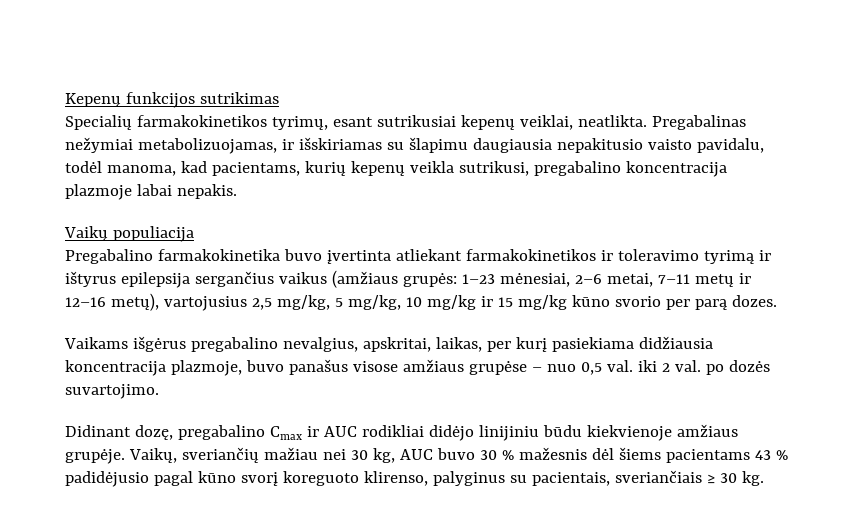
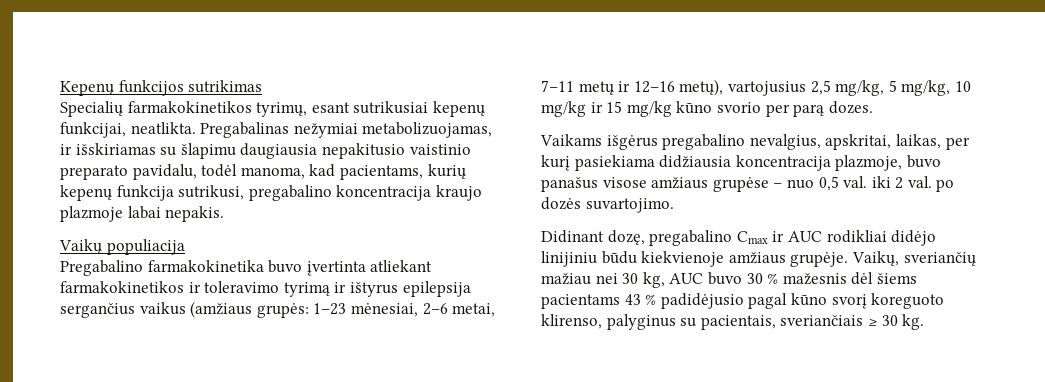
- Specialių farmakokinetikos tyrimų, esant sutrikusiai kepenų veiklai, neatlikta.
+ Specialių farmakokinetikos tyrimų, esant sutrikusiai kepenų funkcijai, neatlikta.
- Pregabalinas nežymiai metabolizuojamas, ir išskiriamas su šlapimu daugiausia nepakitusio vaisto pavidalu, todėl manoma, kad pacientams, kurių kepenų veikla sutrikusi, pregabalino koncentracija plazmoje labai nepakis.
+ Pregabalinas nežymiai metabolizuojamas, ir išskiriamas su šlapimu daugiausia nepakitusio vaistinio preparato pavidalu, todėl manoma, kad pacientams, kurių kepenų funkcija sutrikusi, pregabalino koncentracija kraujo plazmoje labai nepakis.

